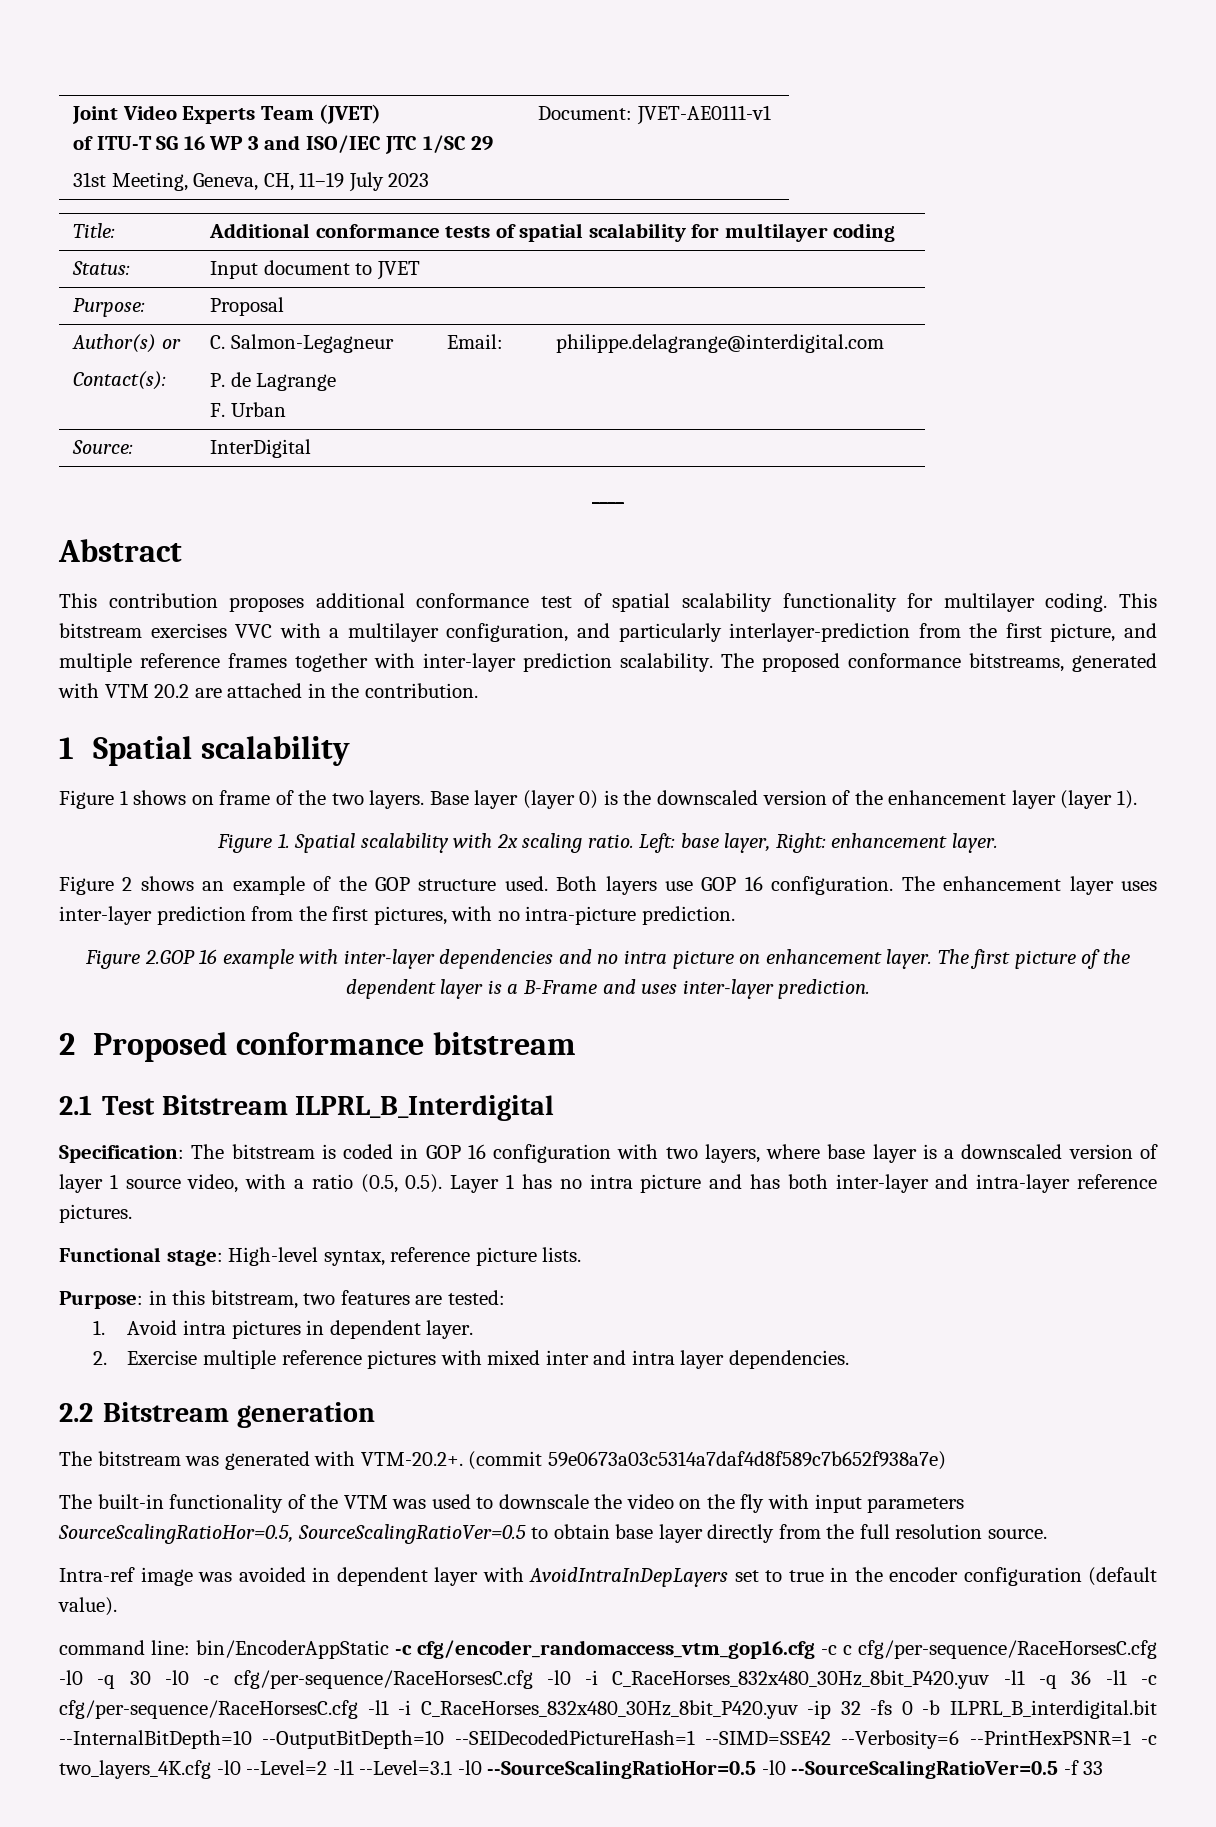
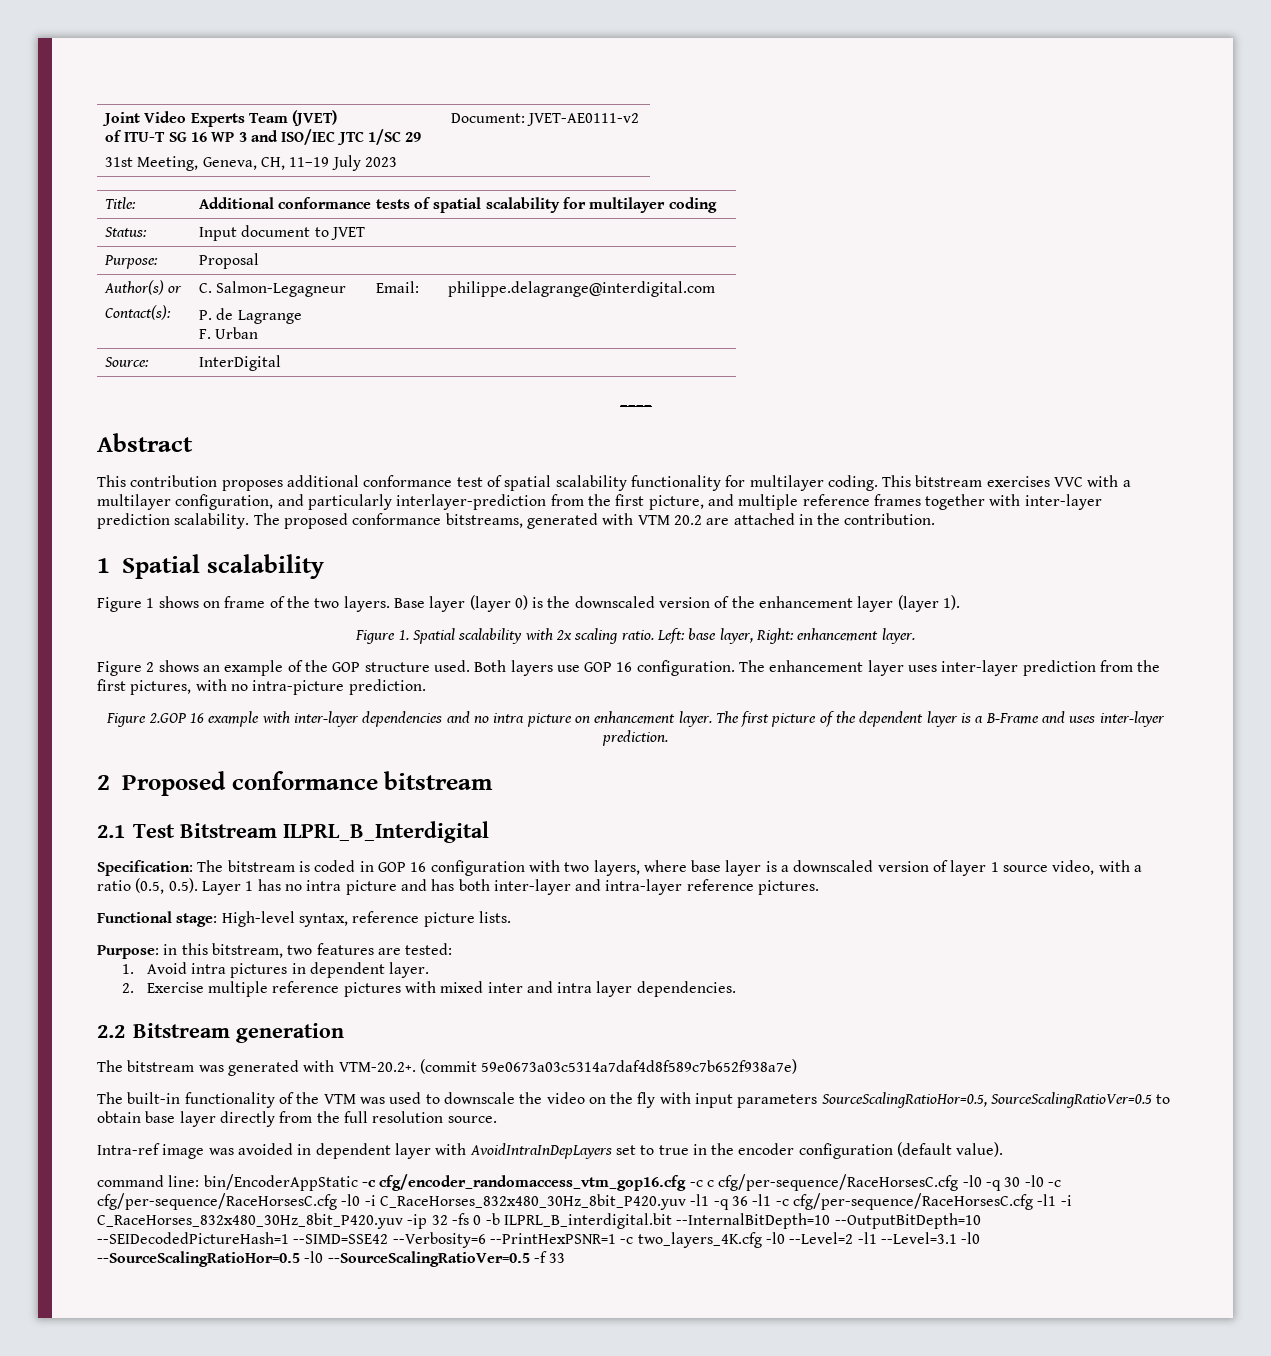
  Joint Video Experts Team (JVET)
  of ITU-T SG 16 WP 3 and ISO/IEC JTC 1/SC 29
- 31st Meeting, Geneva, CH, 11–19 July 2023 | Document: JVET-AE0111-v1
+ 31st Meeting, Geneva, CH, 11–19 July 2023 | Document: JVET-AE0111-v2

